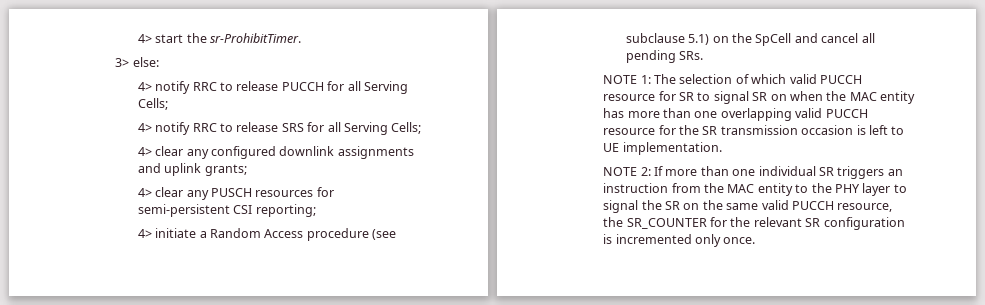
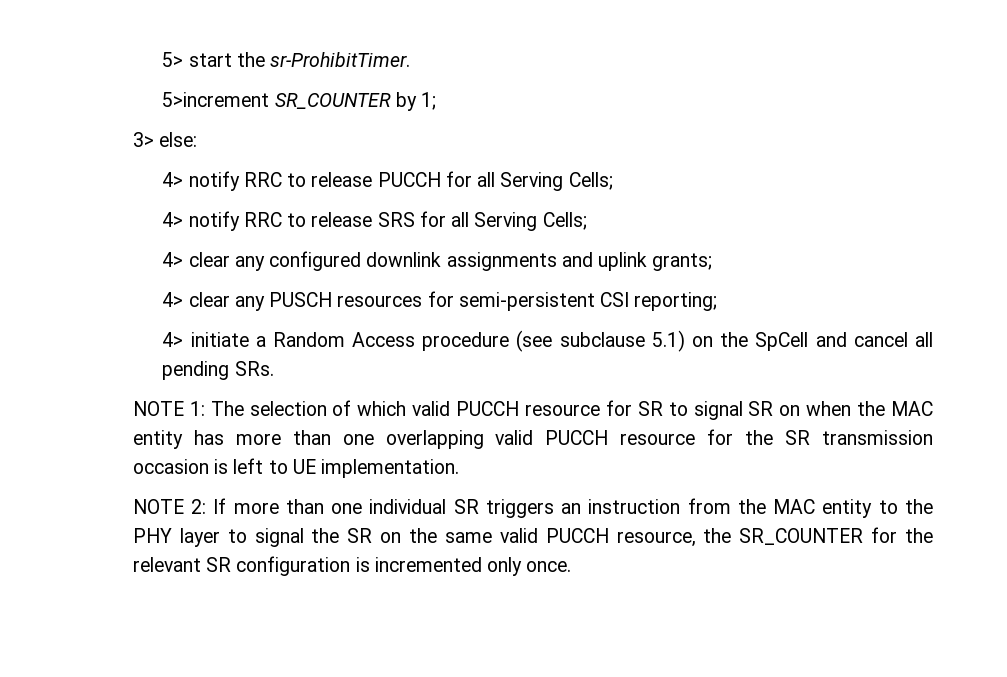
- 4> start the sr-ProhibitTimer.
+ 5> start the sr-ProhibitTimer.
+ 5>increment SR_COUNTER by 1;

